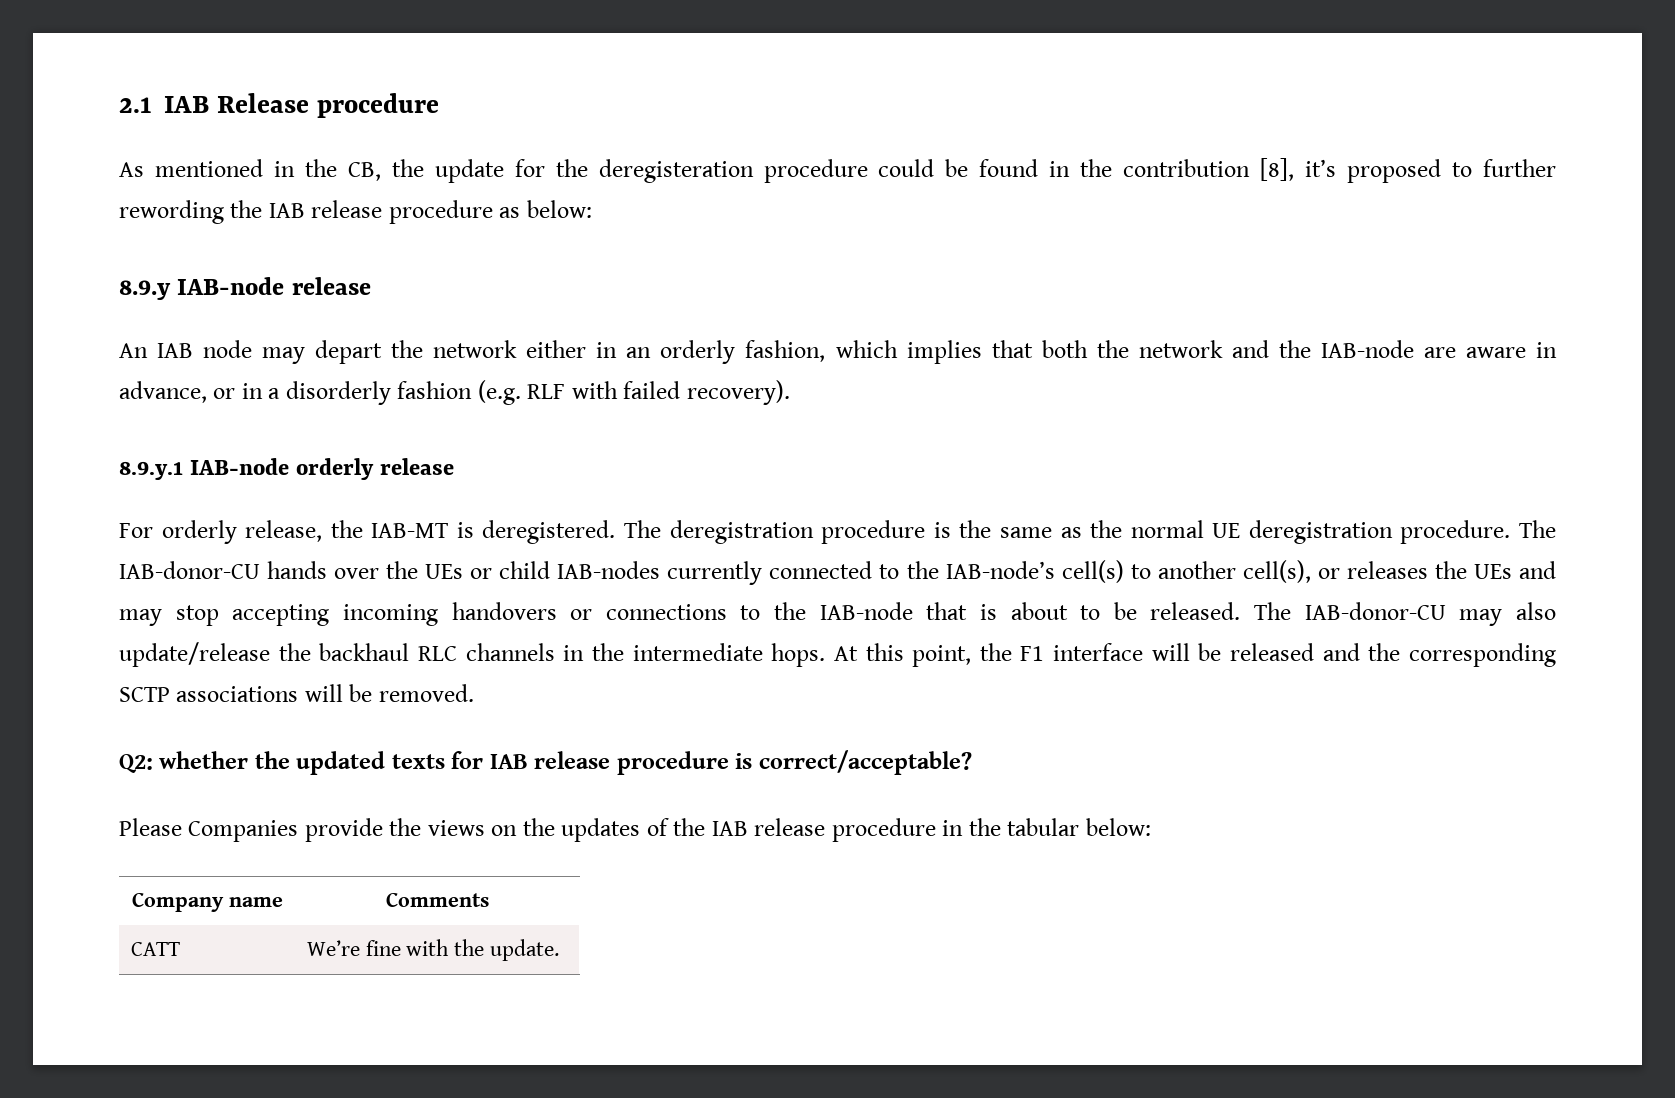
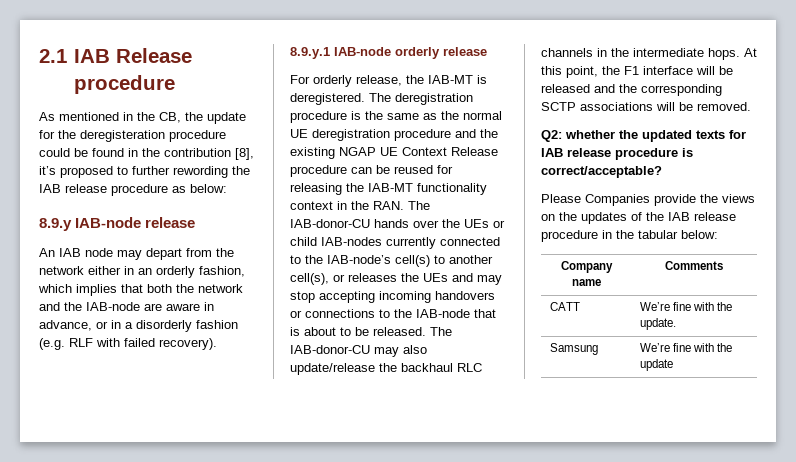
- An IAB node may depart the network either in an orderly fashion, which implies that both the network and the IAB-node are aware in advance, or in a disorderly fashion (e.g. RLF with failed recovery).
+ An IAB node may depart from the network either in an orderly fashion, which implies that both the network and the IAB-node are aware in advance, or in a disorderly fashion (e.g. RLF with failed recovery).
- The deregistration procedure is the same as the normal UE deregistration procedure. The IAB-donor-CU hands over the UEs or child IAB-nodes currently connected to the IAB-node’s cell(s) to another cell(s), or releases the UEs and may stop accepting incoming handovers or connections to the IAB-node that is about to be released.
+ The deregistration procedure is the same as the normal UE deregistration procedure and the existing NGAP UE Context Release procedure can be reused for releasing the IAB-MT functionality context in the RAN. The IAB-donor-CU hands over the UEs or child IAB-nodes currently connected to the IAB-node’s cell(s) to another cell(s), or releases the UEs and may stop accepting incoming handovers or connections to the IAB-node that is about to be released.
+ Samsung | We’re fine with the update

